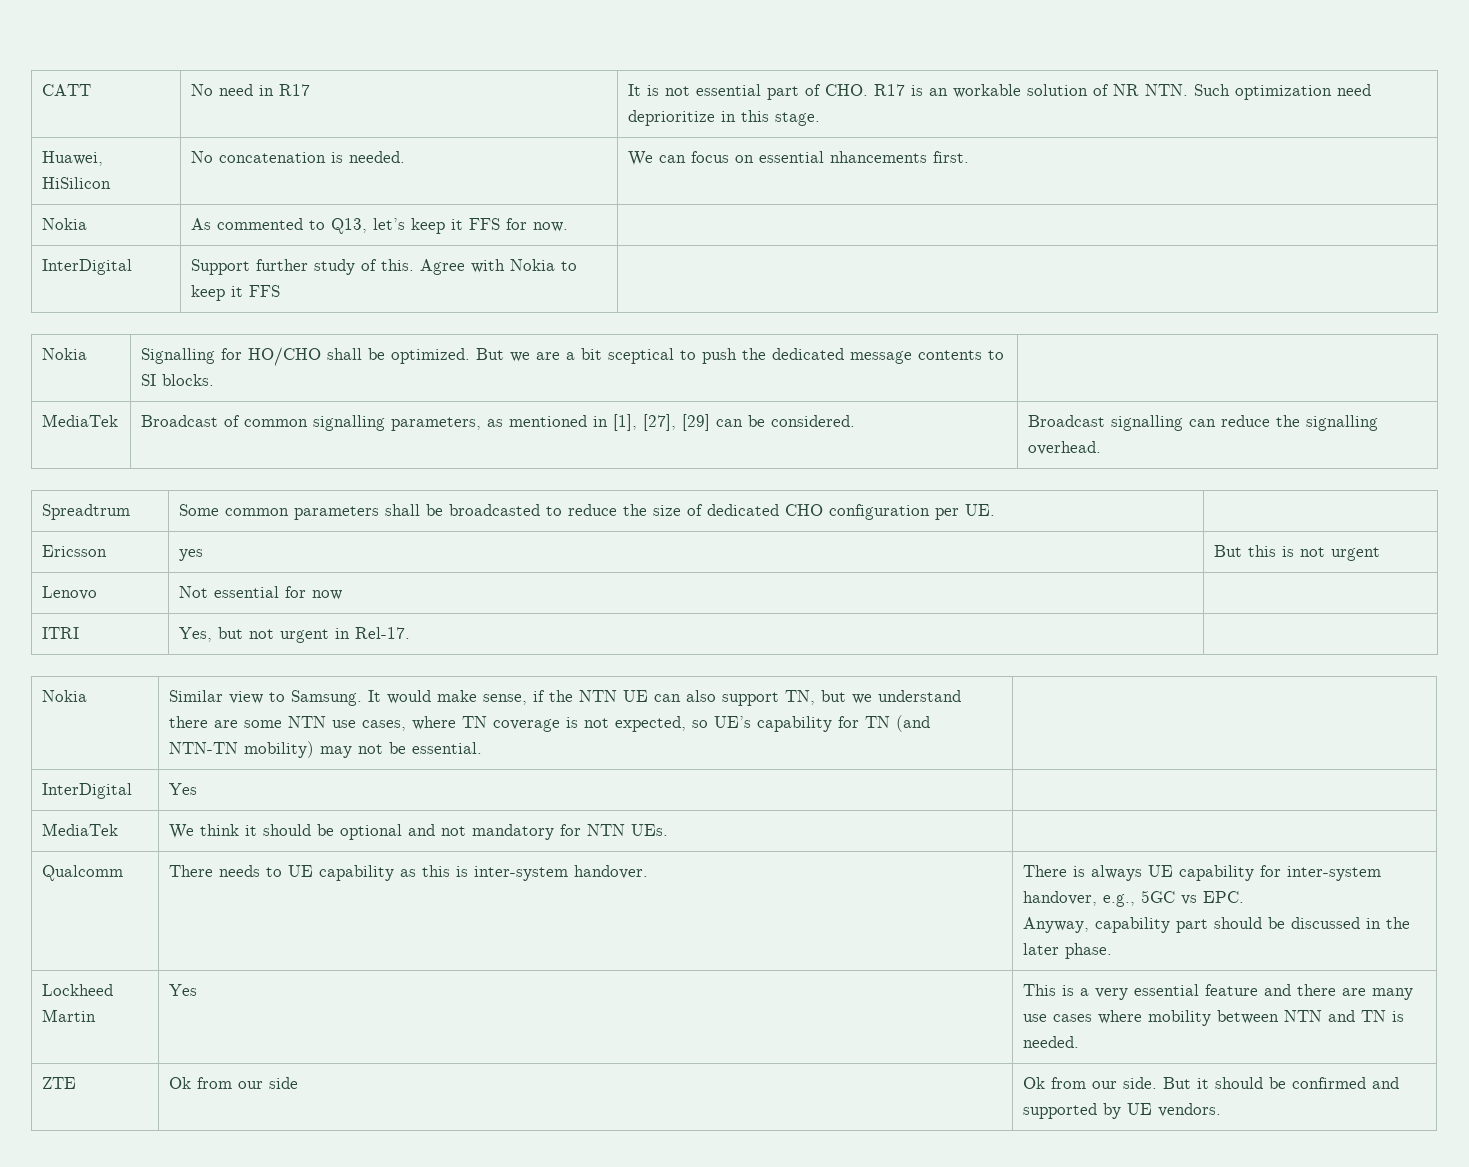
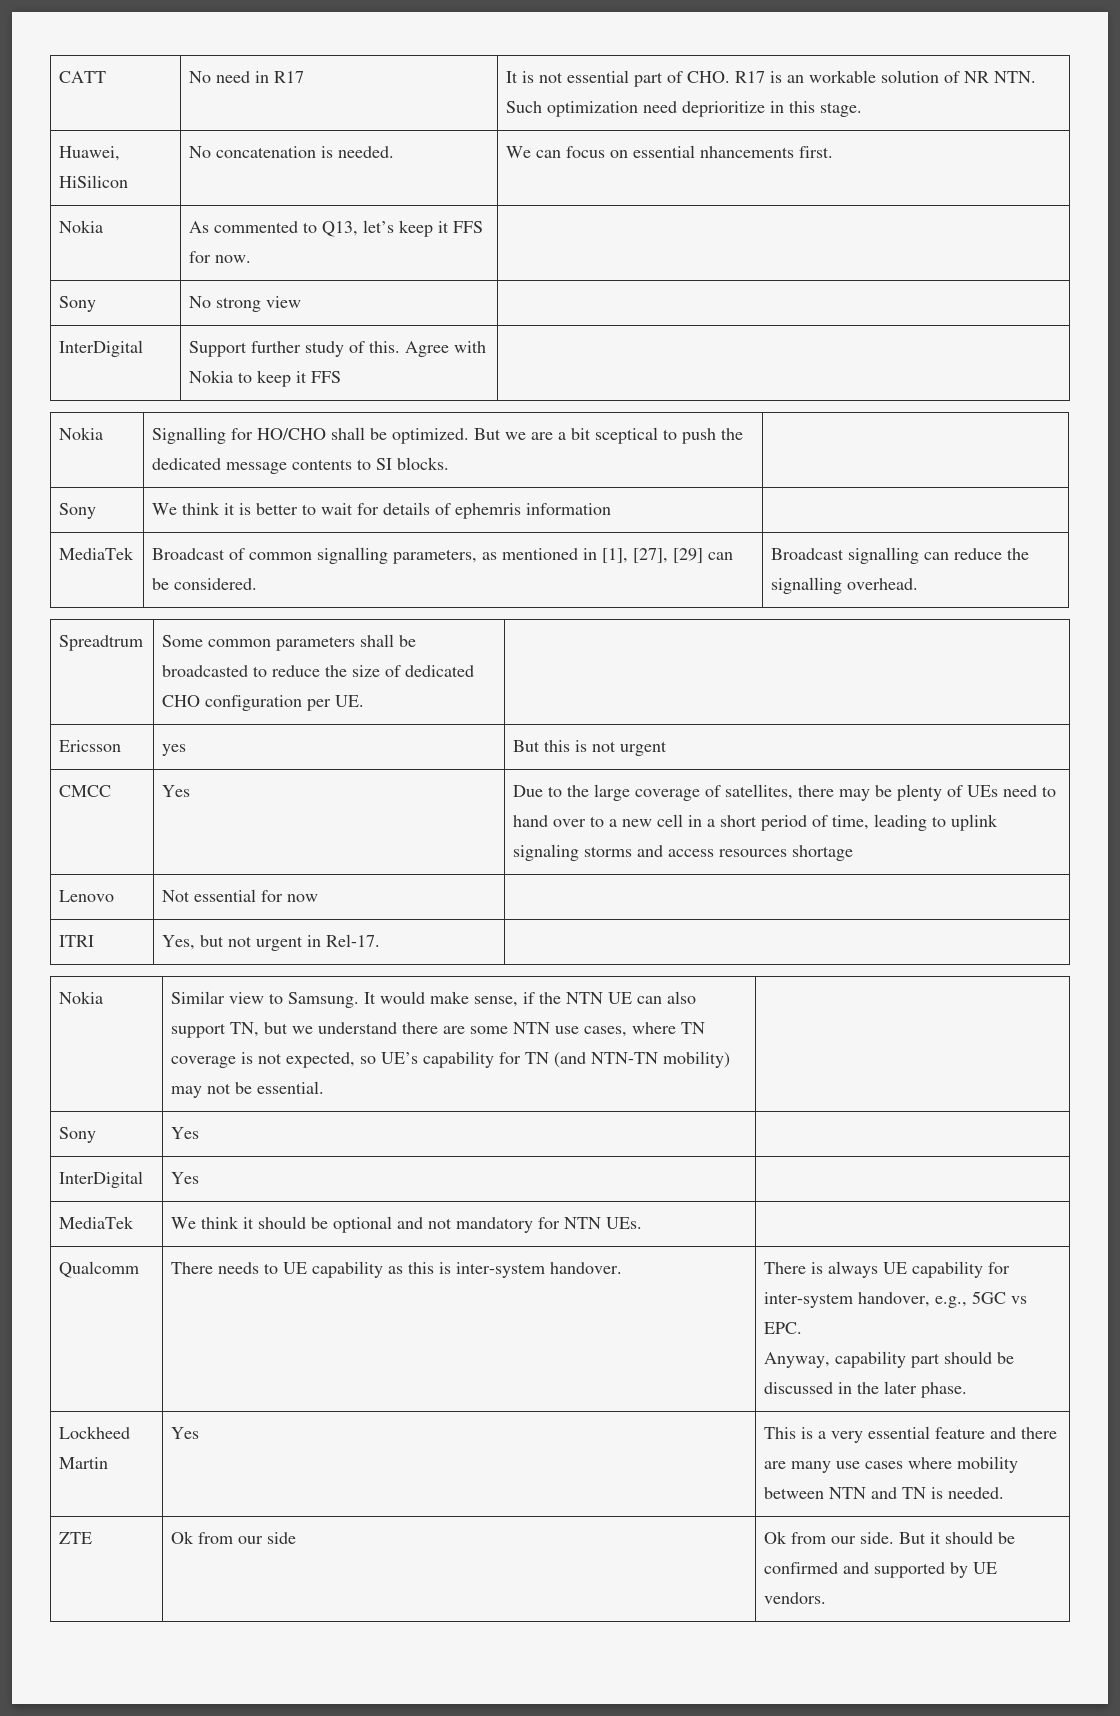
+ Sony | No strong view |
+ Sony | We think it is better to wait for details of ephemris information |
+ CMCC | Yes | Due to the large coverage of satellites, there may be plenty of UEs need to hand over to a new cell in a short period of time, leading to uplink signaling storms and access resources shortage
+ Sony | Yes |

